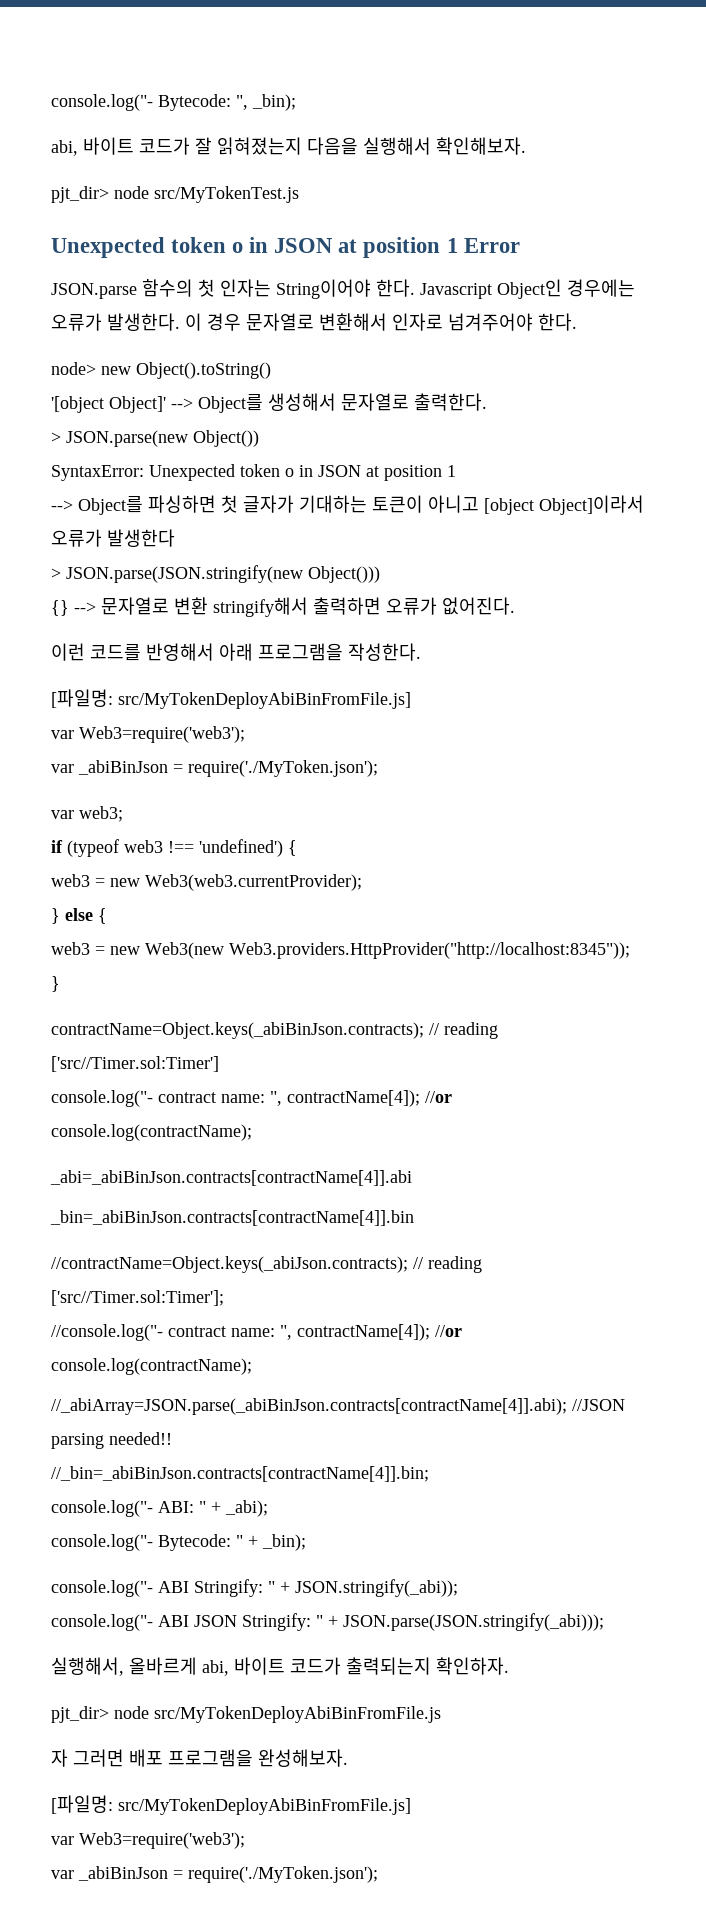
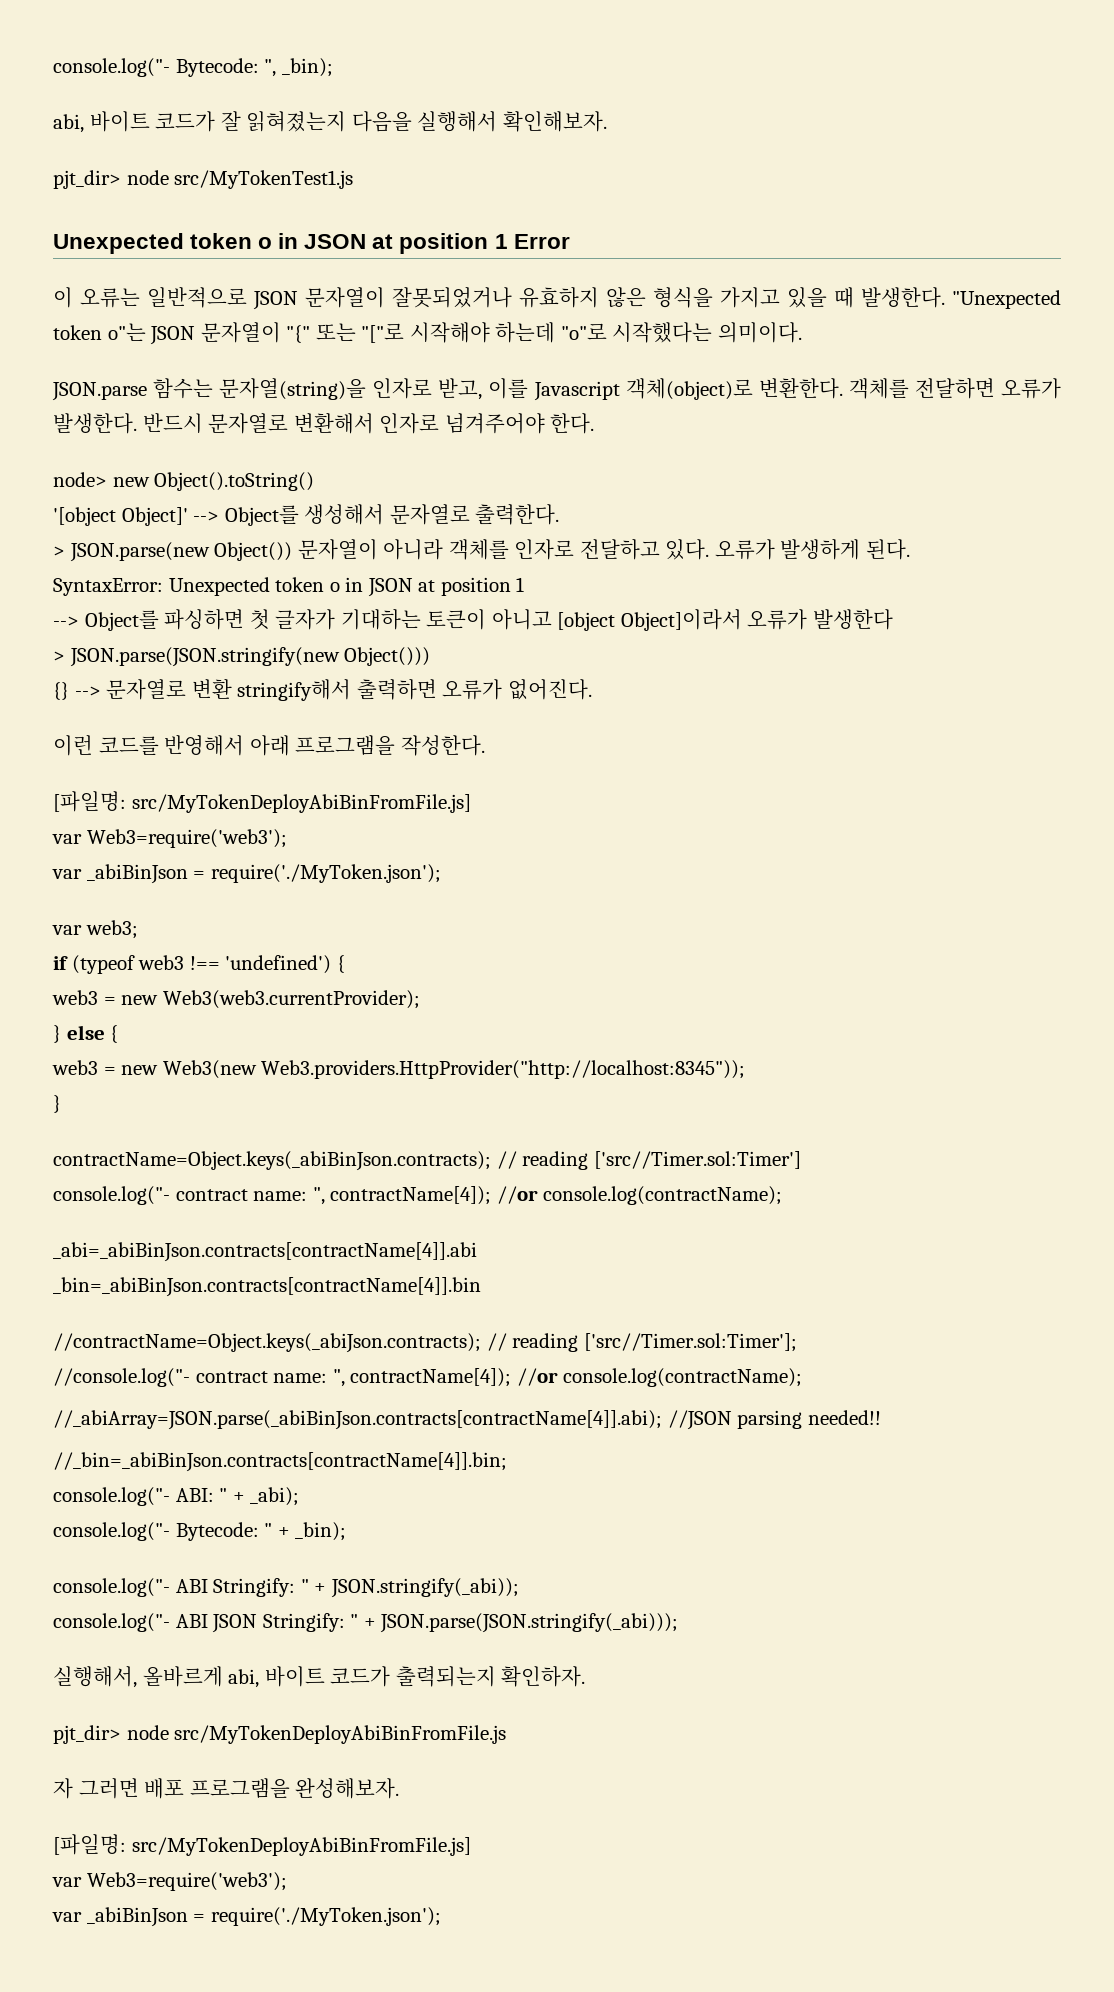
- pjt_dir> node src/MyTokenTest.js
+ pjt_dir> node src/MyTokenTest1.js
- JSON.parse 함수의 첫 인자는 String이어야 한다. Javascript Object인 경우에는 오류가 발생한다. 이 경우 문자열로 변환해서 인자로 넘겨주어야 한다.
+ 이 오류는 일반적으로 JSON 문자열이 잘못되었거나 유효하지 않은 형식을 가지고 있을 때 발생한다. "Unexpected token o"는 JSON 문자열이 "{" 또는 "["로 시작해야 하는데 "o"로 시작했다는 의미이다.
+ JSON.parse 함수는 문자열(string)을 인자로 받고, 이를 Javascript 객체(object)로 변환한다. 객체를 전달하면 오류가 발생한다. 반드시 문자열로 변환해서 인자로 넘겨주어야 한다.
- > JSON.parse(new Object())
+ > JSON.parse(new Object()) 문자열이 아니라 객체를 인자로 전달하고 있다. 오류가 발생하게 된다.

